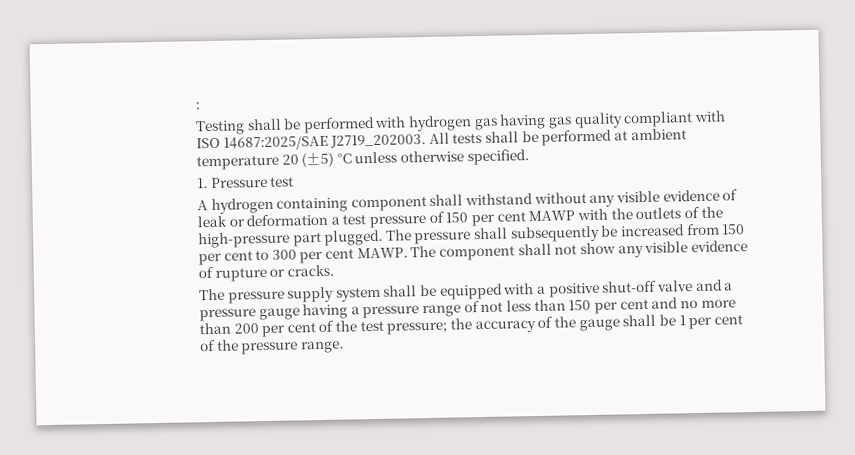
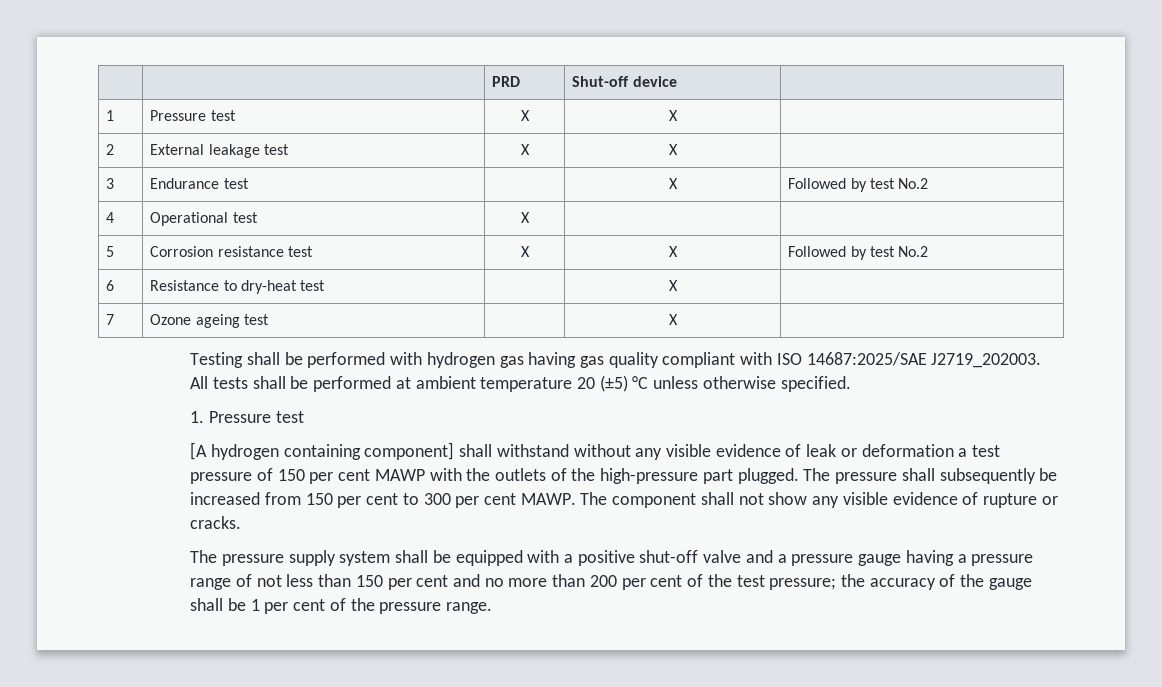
- :
+ | | PRD | Shut-off device |
+ 1 | Pressure test | X | X |
+ 2 | External leakage test | X | X |
+ 3 | Endurance test | | X | Followed by test No.2
+ 4 | Operational test | X | |
+ 5 | Corrosion resistance test | X | X | Followed by test No.2
+ 6 | Resistance to dry-heat test | | X |
+ 7 | Ozone ageing test | | X |
- A hydrogen containing component shall withstand without any visible evidence of leak or deformation a test pressure of 150 per cent MAWP with the outlets of the high-pressure part plugged.
+ [A hydrogen containing component] shall withstand without any visible evidence of leak or deformation a test pressure of 150 per cent MAWP with the outlets of the high-pressure part plugged.

